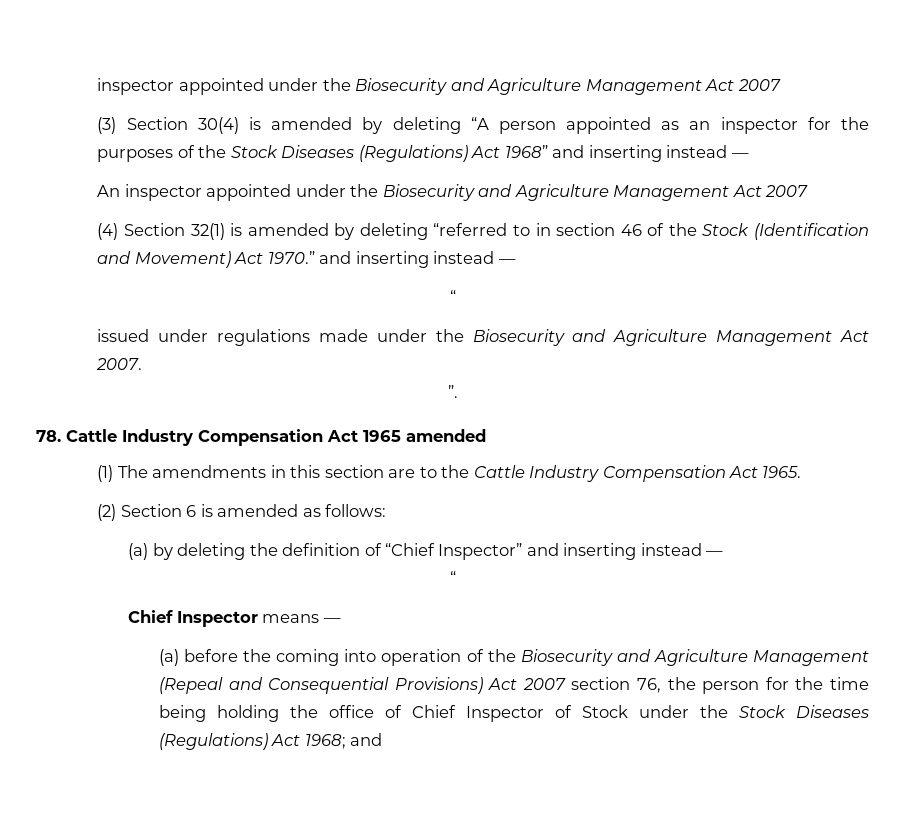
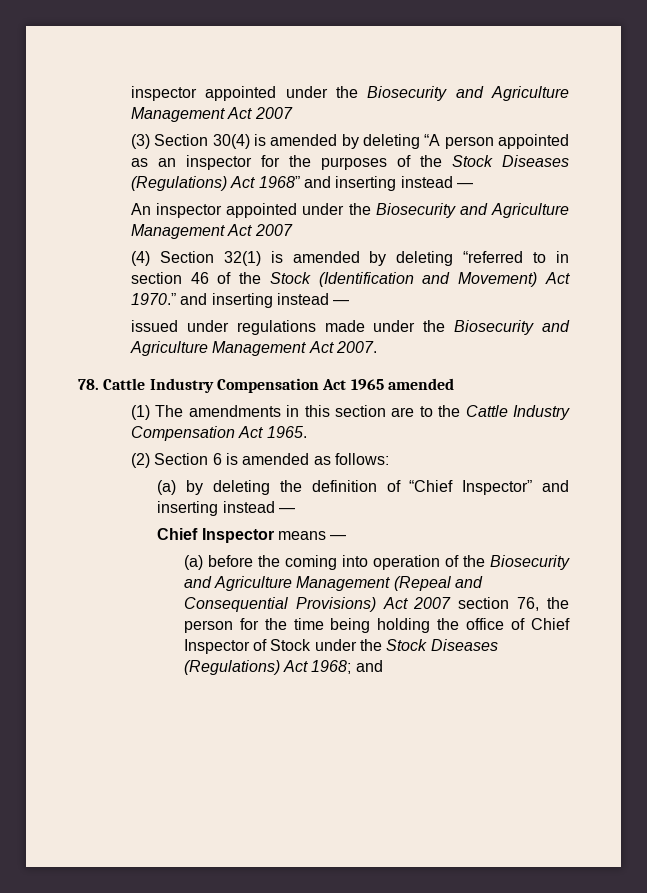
  (4) Section 32(1) is amended by deleting “referred to in section 46 of the Stock (Identification and Movement) Act 1970.” and inserting instead —
- “
- ”.
  (a) by deleting the definition of “Chief Inspector” and inserting instead —
- “

